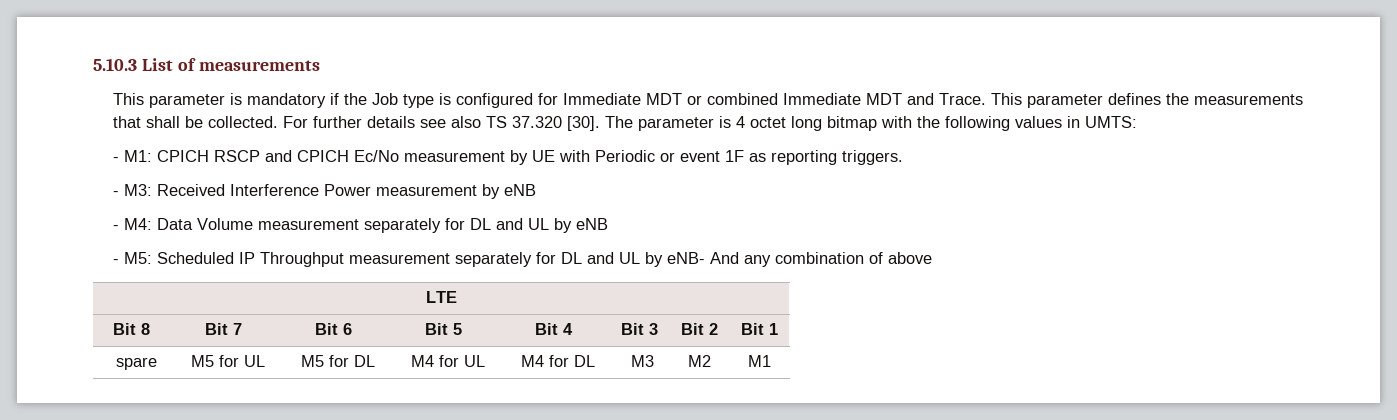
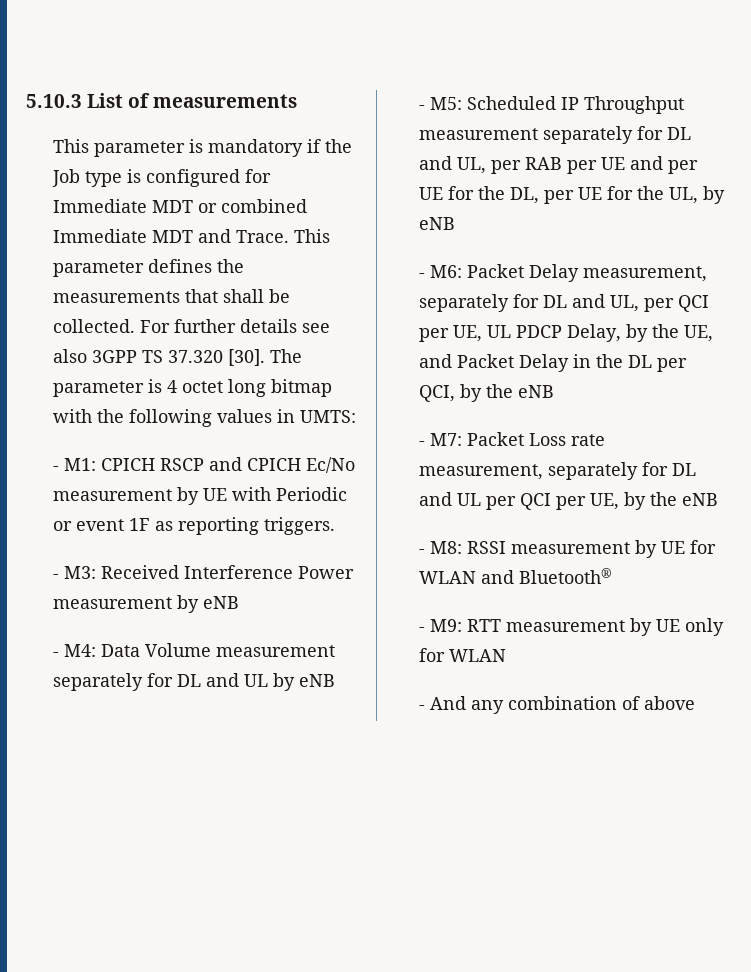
- For further details see also TS 37.320 [30].
+ For further details see also 3GPP TS 37.320 [30].
- - M5: Scheduled IP Throughput measurement separately for DL and UL by eNB- And any combination of above
+ - M5: Scheduled IP Throughput measurement separately for DL and UL, per RAB per UE and per UE for the DL, per UE for the UL, by eNB
+ - M6: Packet Delay measurement, separately for DL and UL, per QCI per UE, UL PDCP Delay, by the UE, and Packet Delay in the DL per QCI, by the eNB
+ - M7: Packet Loss rate measurement, separately for DL and UL per QCI per UE, by the eNB
+ - M8: RSSI measurement by UE for WLAN and Bluetooth®
+ - M9: RTT measurement by UE only for WLAN
+ - And any combination of above
- LTE
- Bit 8 | Bit 7 | Bit 6 | Bit 5 | Bit 4 | Bit 3 | Bit 2 | Bit 1
- spare | M5 for UL | M5 for DL | M4 for UL | M4 for DL | M3 | M2 | M1

